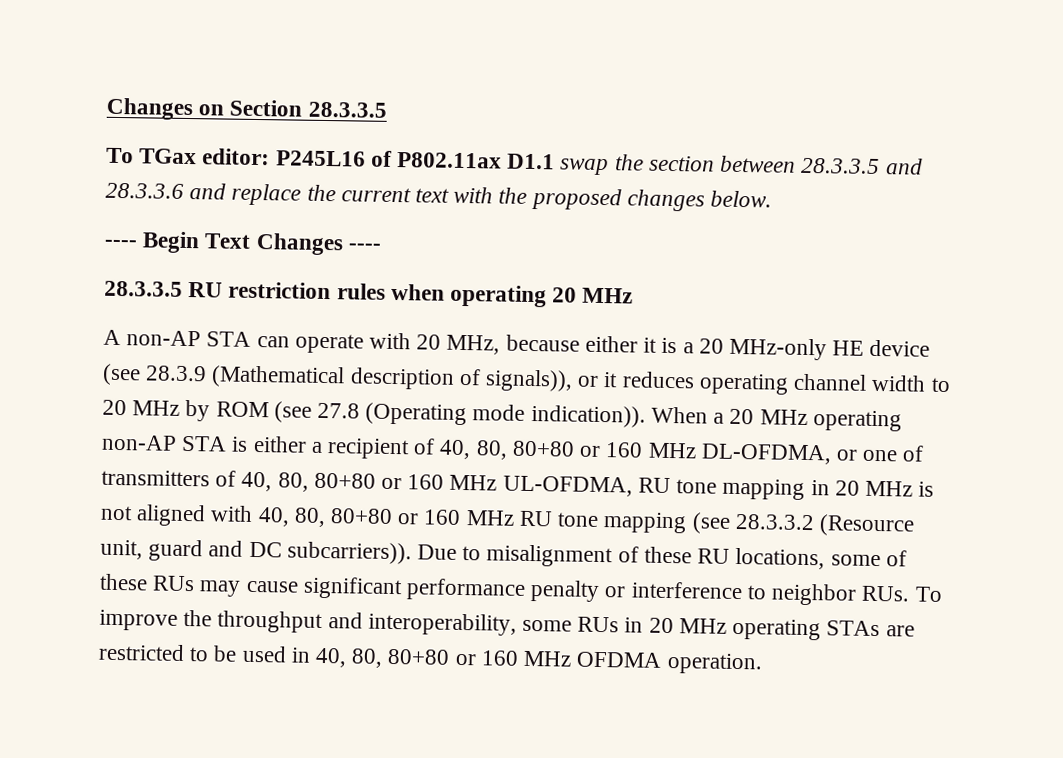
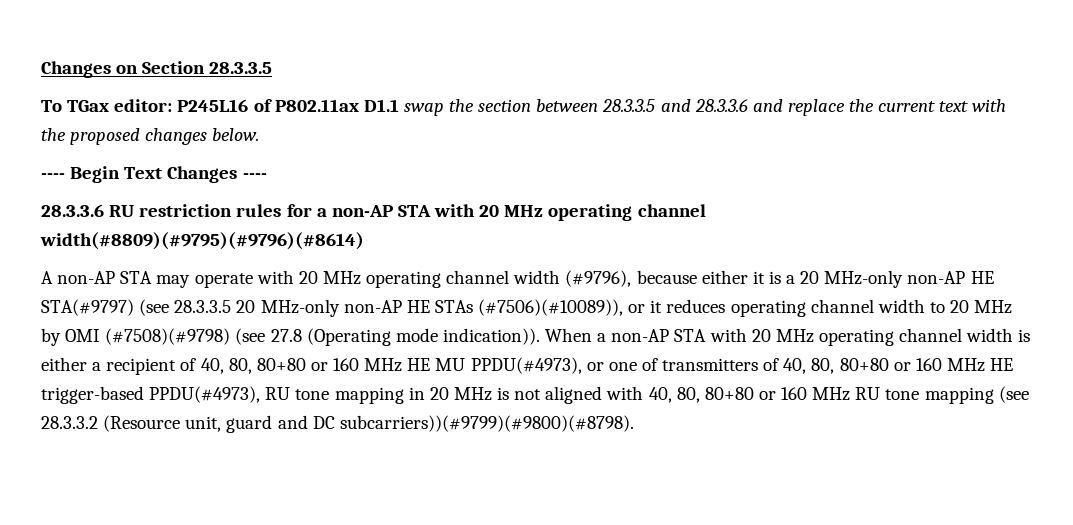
- 28.3.3.5 RU restriction rules when operating 20 MHz
+ 28.3.3.6 RU restriction rules for a non-AP STA with 20 MHz operating channel width(#8809)(#9795)(#9796)(#8614)
- A non-AP STA can operate with 20 MHz, because either it is a 20 MHz-only HE device (see 28.3.9 (Mathematical description of signals)), or it reduces operating channel width to 20 MHz by ROM (see 27.8 (Operating mode indication)).
+ A non-AP STA may operate with 20 MHz operating channel width (#9796), because either it is a 20 MHz-only non-AP HE STA(#9797) (see 28.3.3.5 20 MHz-only non-AP HE STAs (#7506)(#10089)), or it reduces operating channel width to 20 MHz by OMI (#7508)(#9798) (see 27.8 (Operating mode indication)).
- When a 20 MHz operating non-AP STA is either a recipient of 40, 80, 80+80 or 160 MHz DL-OFDMA, or one of transmitters of 40, 80, 80+80 or 160 MHz UL-OFDMA, RU tone mapping in 20 MHz is not aligned with 40, 80, 80+80 or 160 MHz RU tone mapping (see 28.3.3.2 (Resource unit, guard and DC subcarriers)). Due to misalignment of these RU locations, some of these RUs may cause significant performance penalty or interference to neighbor RUs. To improve the throughput and interoperability, some RUs in 20 MHz operating STAs are restricted to be used in 40, 80, 80+80 or 160 MHz OFDMA operation.
+ When a non-AP STA with 20 MHz operating channel width is either a recipient of 40, 80, 80+80 or 160 MHz HE MU PPDU(#4973), or one of transmitters of 40, 80, 80+80 or 160 MHz HE trigger-based PPDU(#4973), RU tone mapping in 20 MHz is not aligned with 40, 80, 80+80 or 160 MHz RU tone mapping (see 28.3.3.2 (Resource unit, guard and DC subcarriers))(#9799)(#9800)(#8798).

